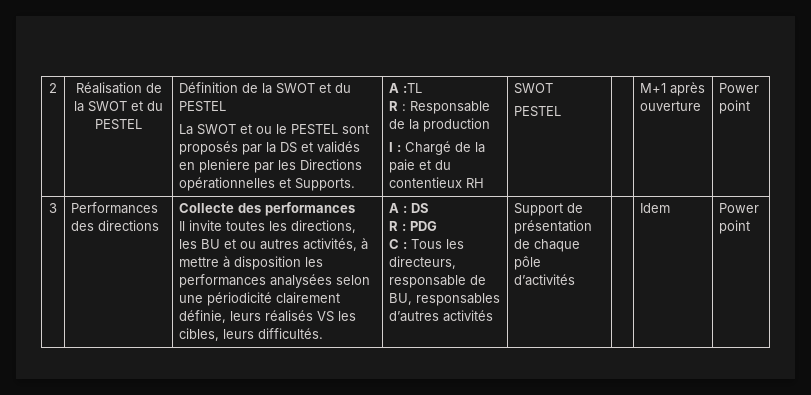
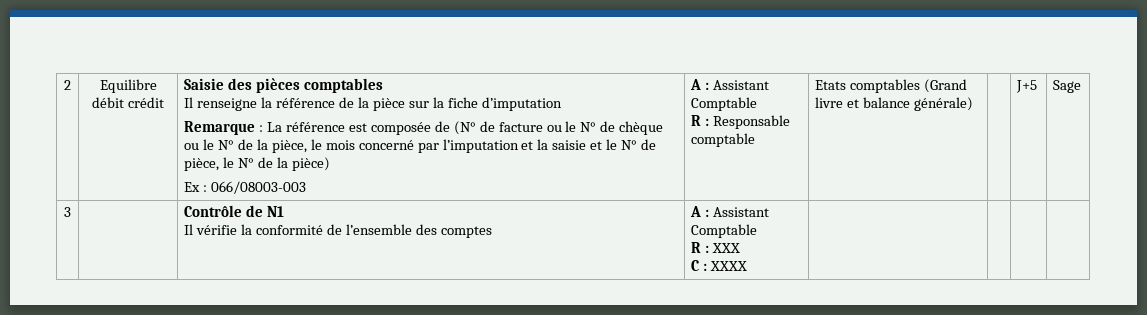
- Réalisation de la SWOT et du PESTEL | Définition de la SWOT et du PESTEL
- La SWOT et ou le PESTEL sont proposés par la DS et validés en pleniere par les Directions opérationnelles et Supports. | A :TL
- R : Responsable de la production
- I : Chargé de la paie et du contentieux RH | SWOT
- PESTEL | | M+1 après ouverture | Power point
- 3 | Performances des directions | Collecte des performances
- Il invite toutes les directions, les BU et ou autres activités, à mettre à disposition les performances analysées selon une périodicité clairement définie, leurs réalisés VS les cibles, leurs difficultés. | A : DS
- R : PDG
- C : Tous les directeurs, responsable de BU, responsables d’autres activités | Support de présentation de chaque pôle d’activités | | Idem | Power point
+ Equilibre débit crédit | Saisie des pièces comptables
+ Il renseigne la référence de la pièce sur la fiche d’imputation
+ Remarque : La référence est composée de (N° de facture ou le N° de chèque ou le N° de la pièce, le mois concerné par l’imputation et la saisie et le N° de pièce, le N° de la pièce)
+ Ex : 066/08003-003 | A : Assistant Comptable
+ R : Responsable comptable | Etats comptables (Grand livre et balance générale) | | J+5 | Sage
+ 3 | | Contrôle de N1
+ Il vérifie la conformité de l’ensemble des comptes | A : Assistant Comptable
+ R : XXX
+ C : XXXX | | | |

